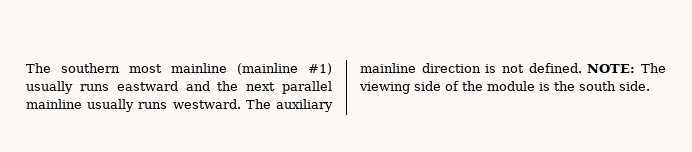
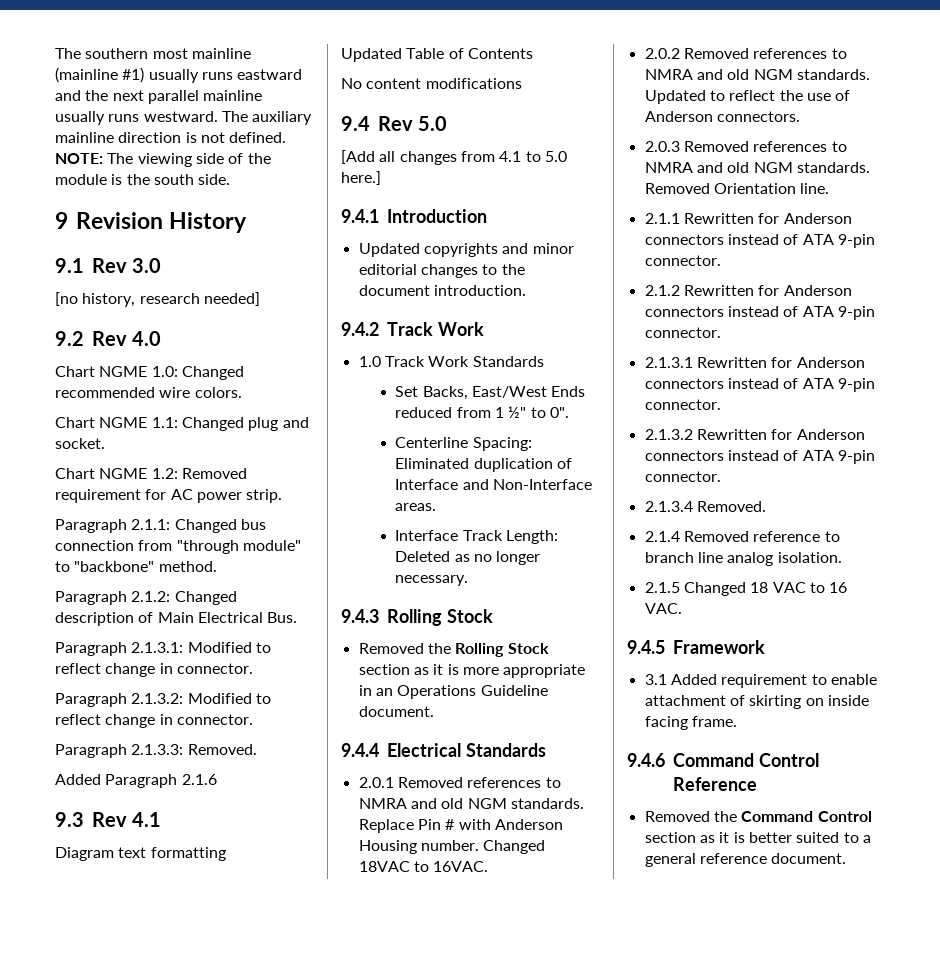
+ 9 Revision History
+ 9.1 Rev 3.0
+ [no history, research needed]
+ 9.2 Rev 4.0
+ Chart NGME 1.0: Changed recommended wire colors.
+ Chart NGME 1.1: Changed plug and socket.
+ Chart NGME 1.2: Removed requirement for AC power strip.
+ Paragraph 2.1.1: Changed bus connection from "through module" to "backbone" method.
+ Paragraph 2.1.2: Changed description of Main Electrical Bus.
+ Paragraph 2.1.3.1: Modified to reflect change in connector.
+ Paragraph 2.1.3.2: Modified to reflect change in connector.
+ Paragraph 2.1.3.3: Removed.
+ Added Paragraph 2.1.6
+ 9.3 Rev 4.1
+ Diagram text formatting
+ Updated Table of Contents
+ No content modifications
+ 9.4 Rev 5.0
+ [Add all changes from 4.1 to 5.0 here.]
+ 9.4.1 Introduction
+ Updated copyrights and minor editorial changes to the document introduction.
+ 9.4.2 Track Work
+ 1.0 Track Work Standards
+ Set Backs, East/West Ends reduced from 1 ½" to 0".
+ Centerline Spacing: Eliminated duplication of Interface and Non-Interface areas.
+ Interface Track Length: Deleted as no longer necessary.
+ 9.4.3 Rolling Stock
+ Removed the Rolling Stock section as it is more appropriate in an Operations Guideline document.
+ 9.4.4 Electrical Standards
+ 2.0.1 Removed references to NMRA and old NGM standards. Replace Pin # with Anderson Housing number. Changed 18VAC to 16VAC.
+ 2.0.2 Removed references to NMRA and old NGM standards. Updated to reflect the use of Anderson connectors.
+ 2.0.3 Removed references to NMRA and old NGM standards. Removed Orientation line.
+ 2.1.1 Rewritten for Anderson connectors instead of ATA 9-pin connector.
+ 2.1.2 Rewritten for Anderson connectors instead of ATA 9-pin connector.
+ 2.1.3.1 Rewritten for Anderson connectors instead of ATA 9-pin connector.
+ 2.1.3.2 Rewritten for Anderson connectors instead of ATA 9-pin connector.
+ 2.1.3.4 Removed.
+ 2.1.4 Removed reference to branch line analog isolation.
+ 2.1.5 Changed 18 VAC to 16 VAC.
+ 9.4.5 Framework
+ 3.1 Added requirement to enable attachment of skirting on inside facing frame.
+ 9.4.6 Command Control Reference
+ Removed the Command Control section as it is better suited to a general reference document.

